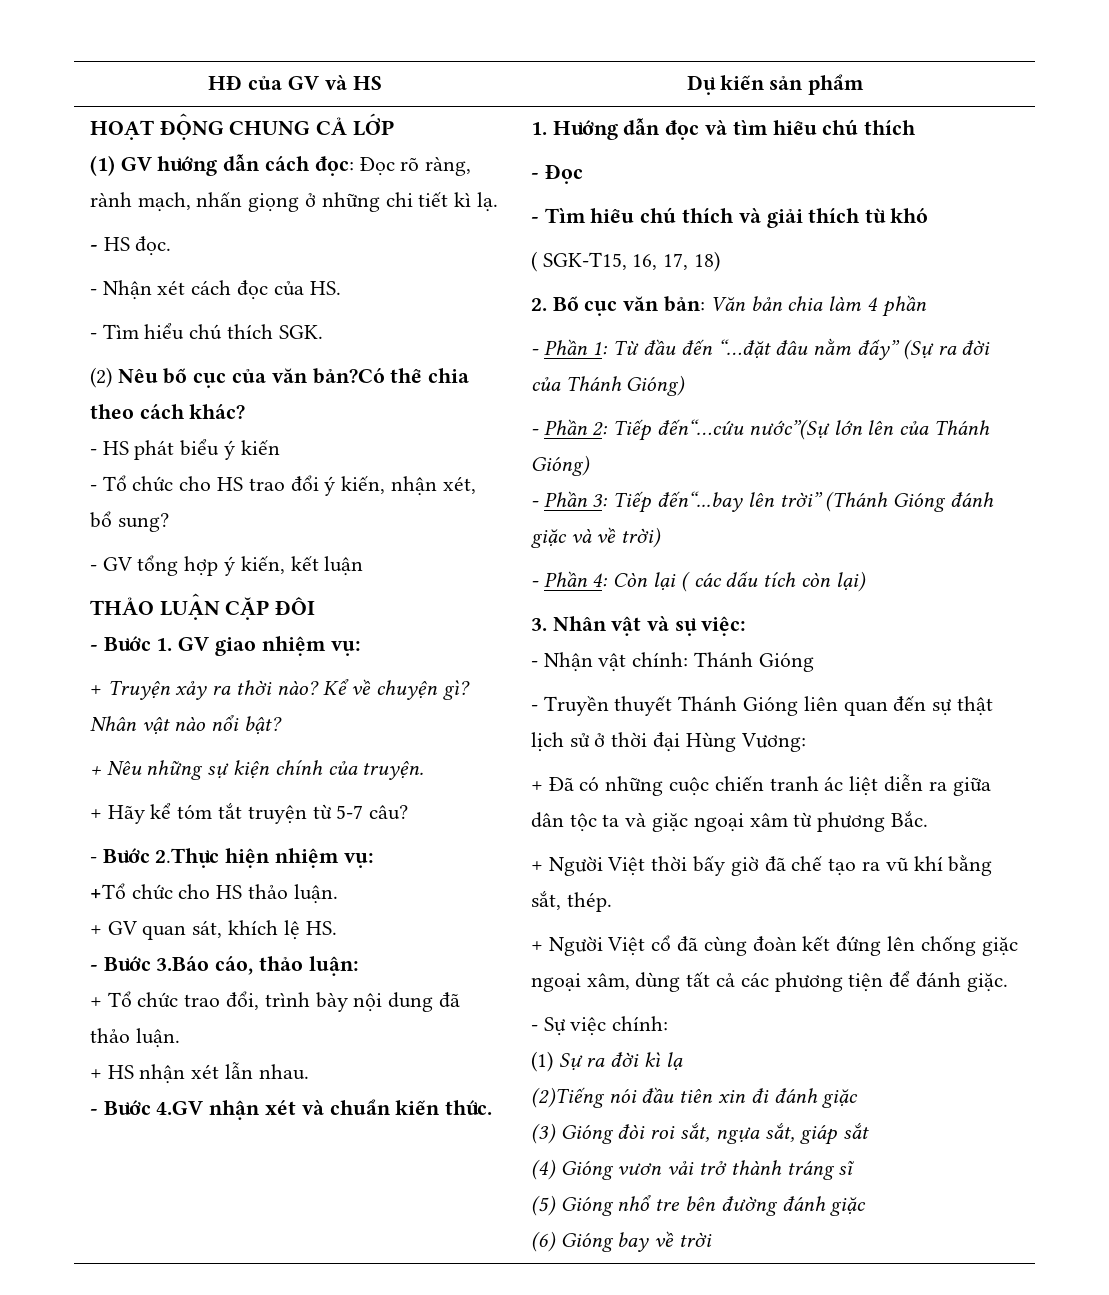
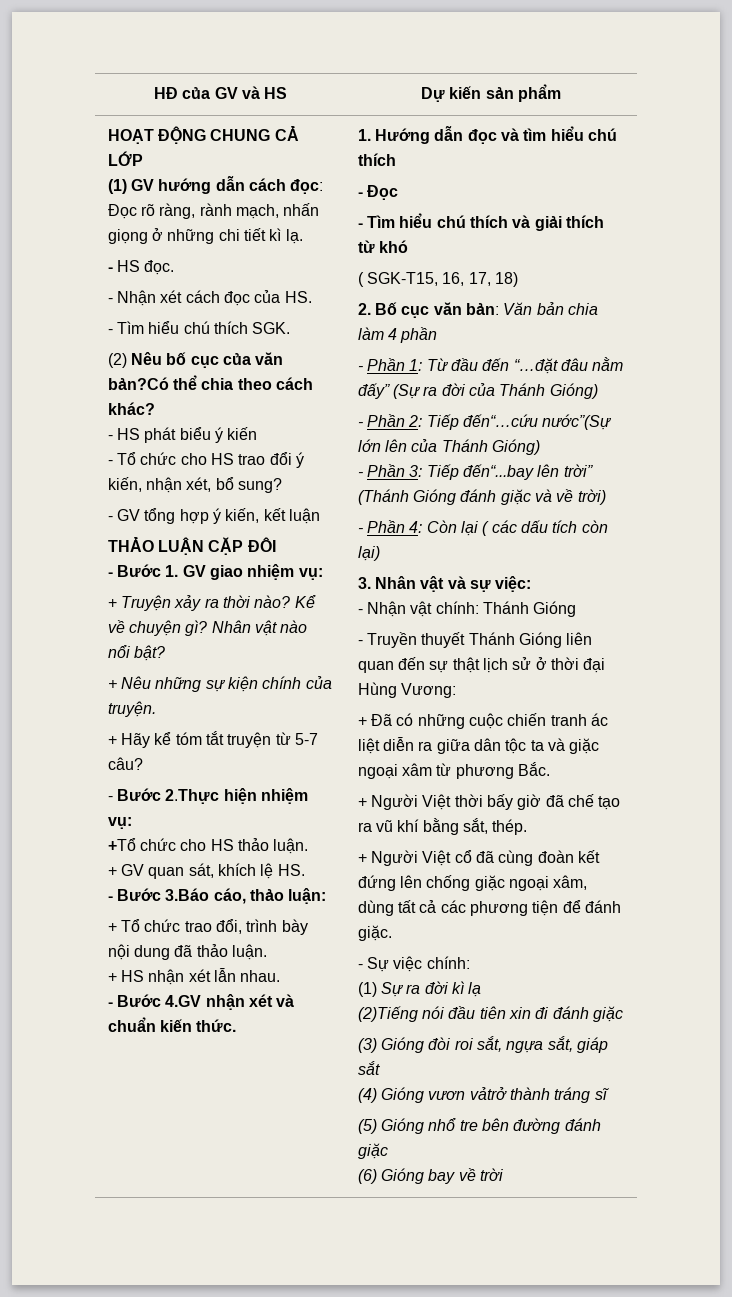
- (4) Gióng vươn vải trở thành tráng sĩ
+ (4) Gióng vươn vảtrở thành tráng sĩ

